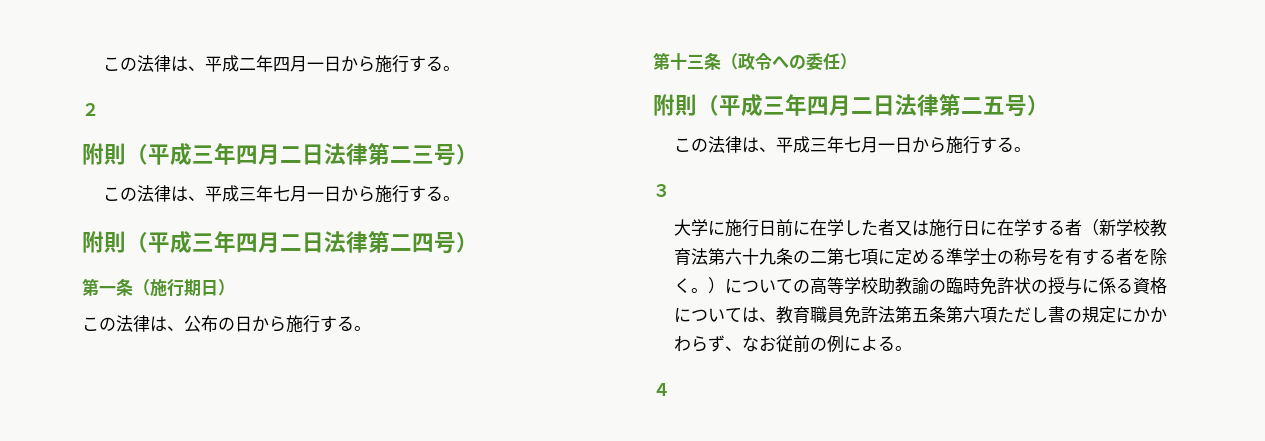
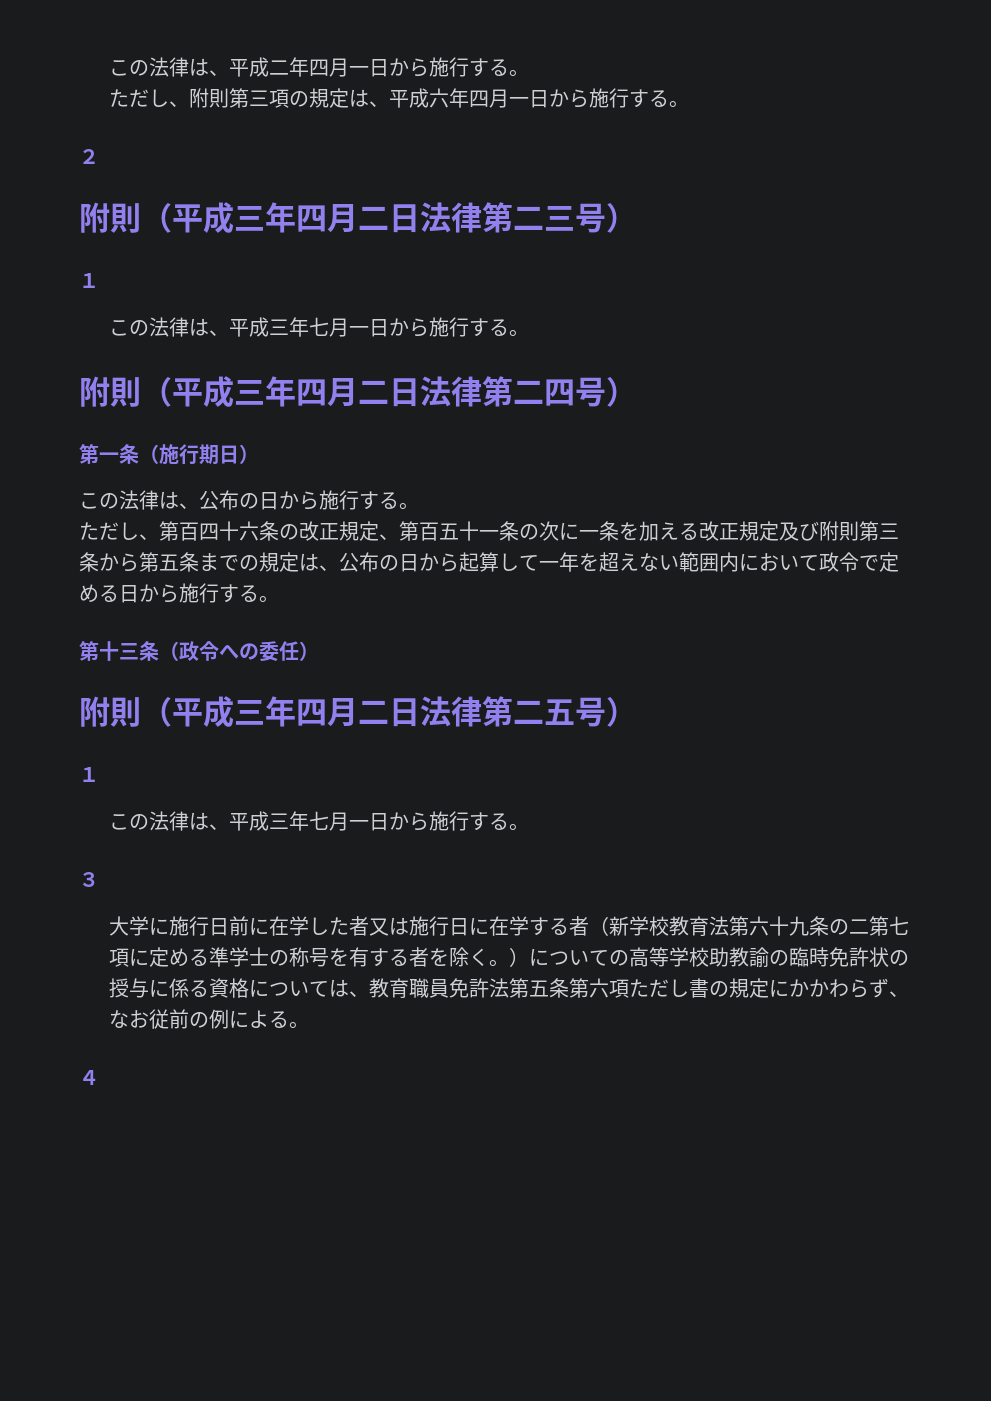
+ ただし、附則第三項の規定は、平成六年四月一日から施行する。
  附則（平成三年四月二日法律第二三号）
+ １
+ ただし、第百四十六条の改正規定、第百五十一条の次に一条を加える改正規定及び附則第三条から第五条までの規定は、公布の日から起算して一年を超えない範囲内において政令で定める日から施行する。
  附則（平成三年四月二日法律第二五号）
+ １

